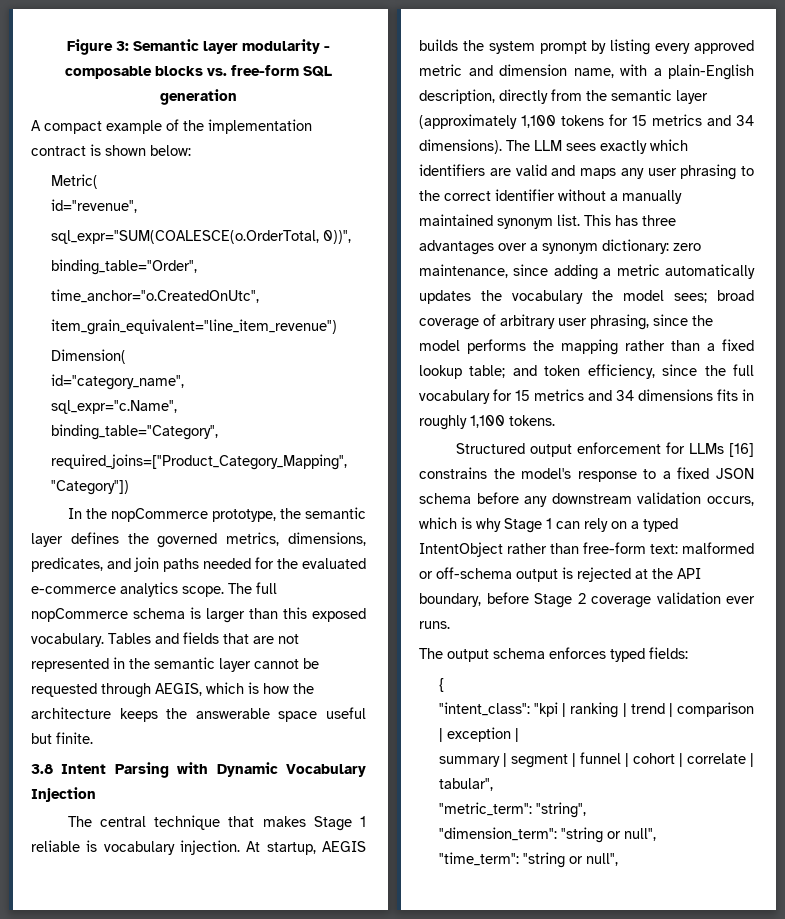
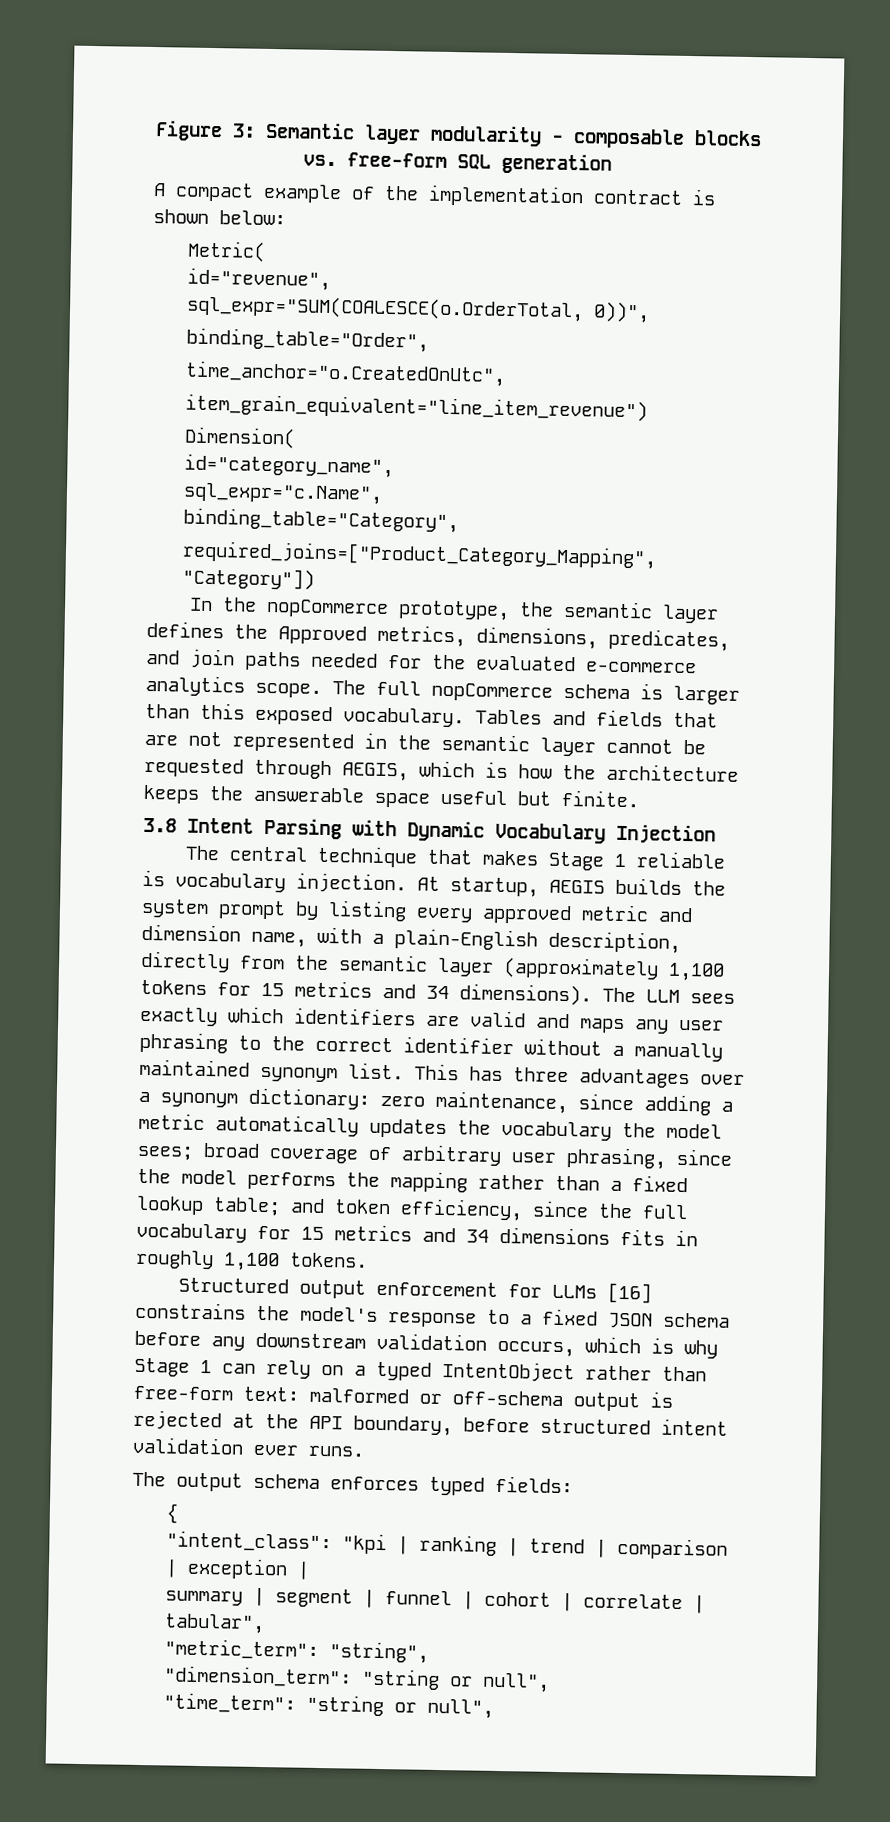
- In the nopCommerce prototype, the semantic layer defines the governed metrics, dimensions, predicates, and join paths needed for the evaluated e-commerce analytics scope.
+ In the nopCommerce prototype, the semantic layer defines the Approved metrics, dimensions, predicates, and join paths needed for the evaluated e-commerce analytics scope.
- Structured output enforcement for LLMs [16] constrains the model's response to a fixed JSON schema before any downstream validation occurs, which is why Stage 1 can rely on a typed IntentObject rather than free-form text: malformed or off-schema output is rejected at the API boundary, before Stage 2 coverage validation ever runs.
+ Structured output enforcement for LLMs [16] constrains the model's response to a fixed JSON schema before any downstream validation occurs, which is why Stage 1 can rely on a typed IntentObject rather than free-form text: malformed or off-schema output is rejected at the API boundary, before structured intent validation ever runs.

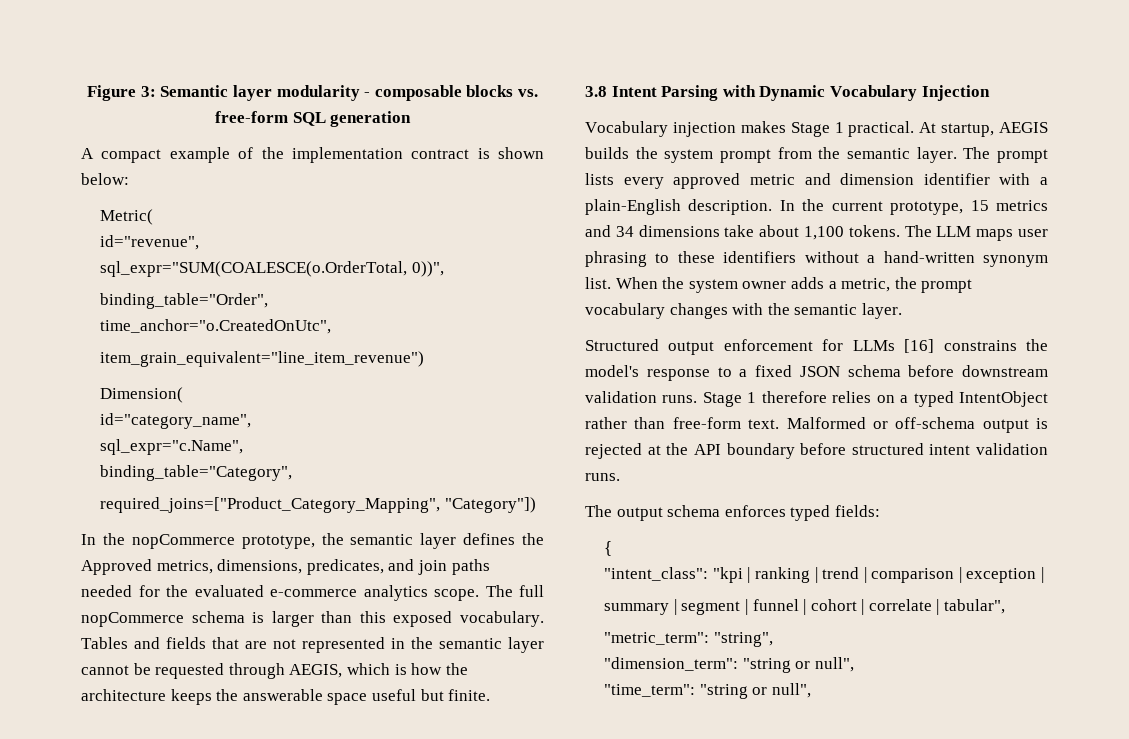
- The central technique that makes Stage 1 reliable is vocabulary injection.
+ Vocabulary injection makes Stage 1 practical.
- At startup, AEGIS builds the system prompt by listing every approved metric and dimension name, with a plain-English description, directly from the semantic layer (approximately 1,100 tokens for 15 metrics and 34 dimensions). The LLM sees exactly which identifiers are valid and maps any user phrasing to the correct identifier without a manually maintained synonym list. This has three advantages over a synonym dictionary: zero maintenance, since adding a metric automatically updates the vocabulary the model sees; broad coverage of arbitrary user phrasing, since the model performs the mapping rather than a fixed lookup table; and token efficiency, since the full vocabulary for 15 metrics and 34 dimensions fits in roughly 1,100 tokens.
+ At startup, AEGIS builds the system prompt from the semantic layer. The prompt lists every approved metric and dimension identifier with a plain-English description. In the current prototype, 15 metrics and 34 dimensions take about 1,100 tokens. The LLM maps user phrasing to these identifiers without a hand-written synonym list. When the system owner adds a metric, the prompt vocabulary changes with the semantic layer.
- Structured output enforcement for LLMs [16] constrains the model's response to a fixed JSON schema before any downstream validation occurs, which is why Stage 1 can rely on a typed IntentObject rather than free-form text: malformed or off-schema output is rejected at the API boundary, before structured intent validation ever runs.
+ Structured output enforcement for LLMs [16] constrains the model's response to a fixed JSON schema before downstream validation runs. Stage 1 therefore relies on a typed IntentObject rather than free-form text. Malformed or off-schema output is rejected at the API boundary before structured intent validation runs.

